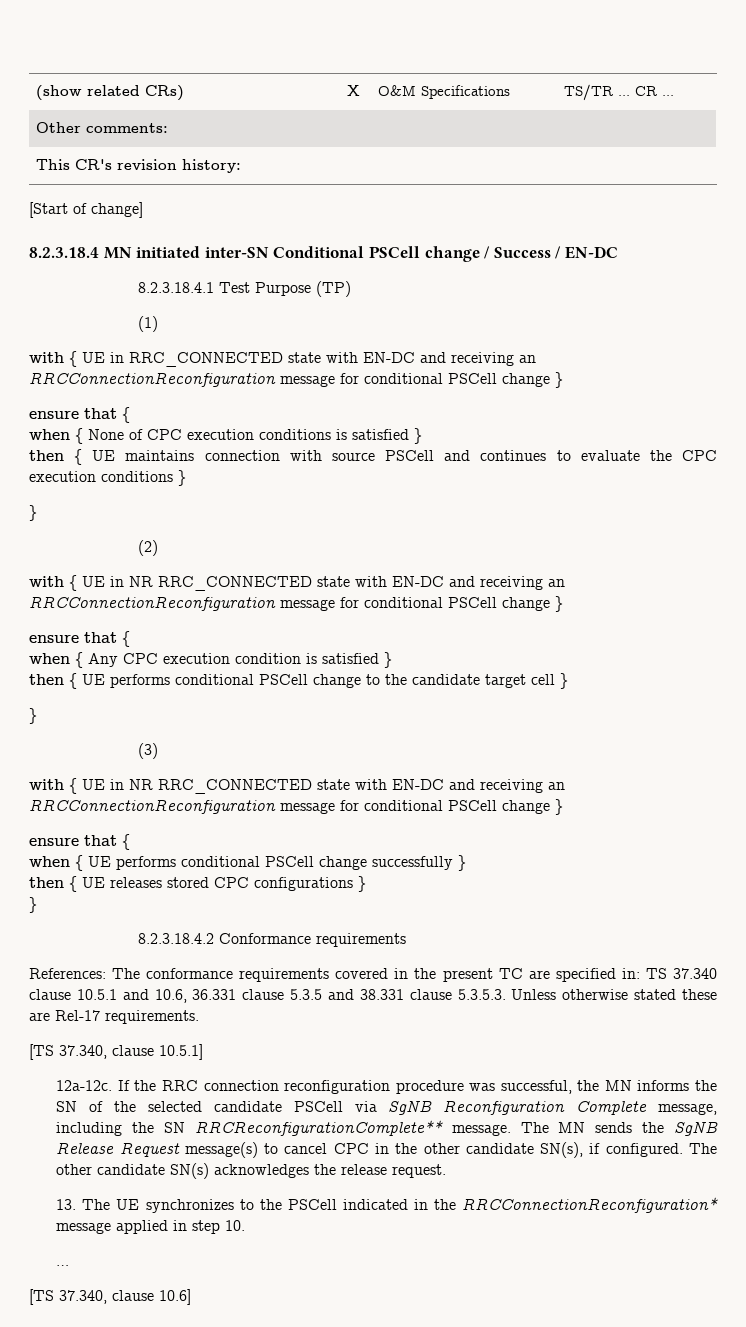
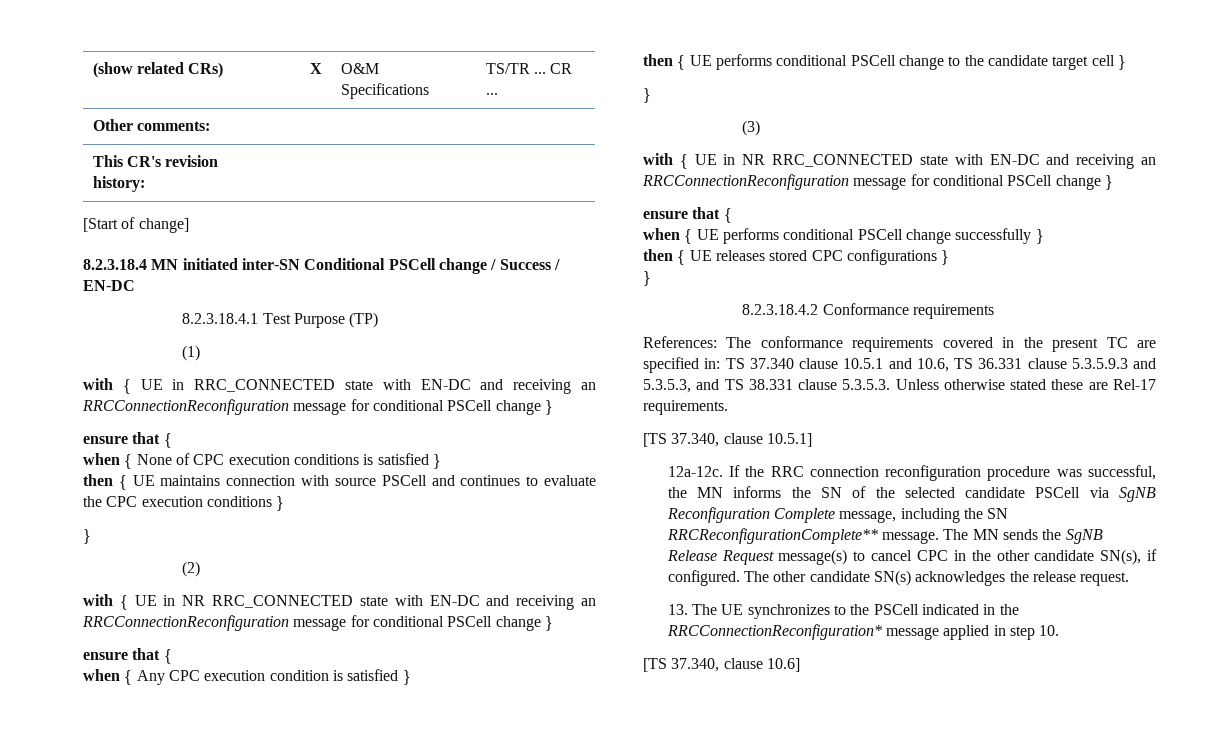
- References: The conformance requirements covered in the present TC are specified in: TS 37.340 clause 10.5.1 and 10.6, 36.331 clause 5.3.5 and 38.331 clause 5.3.5.3. Unless otherwise stated these are Rel-17 requirements.
+ References: The conformance requirements covered in the present TC are specified in: TS 37.340 clause 10.5.1 and 10.6, TS 36.331 clause 5.3.5.9.3 and 5.3.5.3, and TS 38.331 clause 5.3.5.3. Unless otherwise stated these are Rel-17 requirements.
  13. The UE synchronizes to the PSCell indicated in the RRCConnectionReconfiguration* message applied in step 10.
- …

